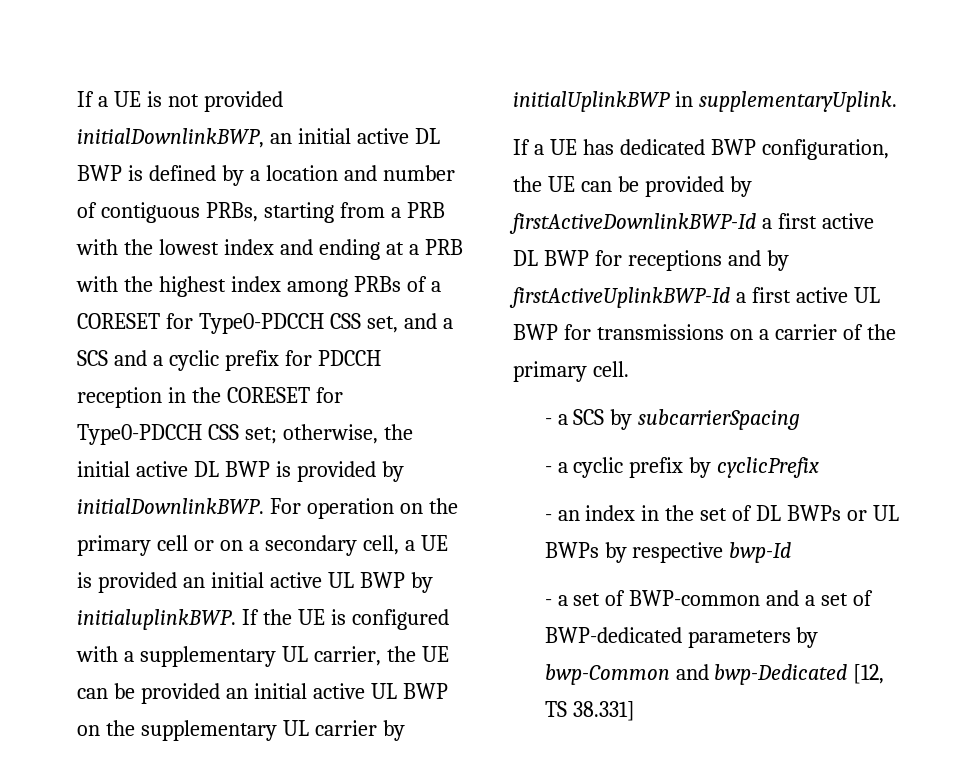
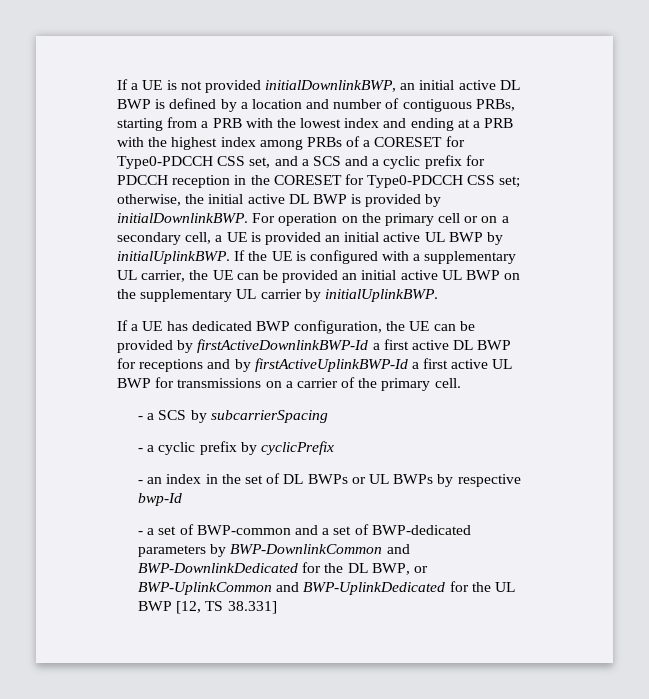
- For operation on the primary cell or on a secondary cell, a UE is provided an initial active UL BWP by initialuplinkBWP.
+ For operation on the primary cell or on a secondary cell, a UE is provided an initial active UL BWP by initialUplinkBWP.
- If the UE is configured with a supplementary UL carrier, the UE can be provided an initial active UL BWP on the supplementary UL carrier by initialUplinkBWP in supplementaryUplink.
+ If the UE is configured with a supplementary UL carrier, the UE can be provided an initial active UL BWP on the supplementary UL carrier by initialUplinkBWP.
- - a set of BWP-common and a set of BWP-dedicated parameters by bwp-Common and bwp-Dedicated [12, TS 38.331]
+ - a set of BWP-common and a set of BWP-dedicated parameters by BWP-DownlinkCommon and BWP-DownlinkDedicated for the DL BWP, or BWP-UplinkCommon and BWP-UplinkDedicated for the UL BWP [12, TS 38.331]

